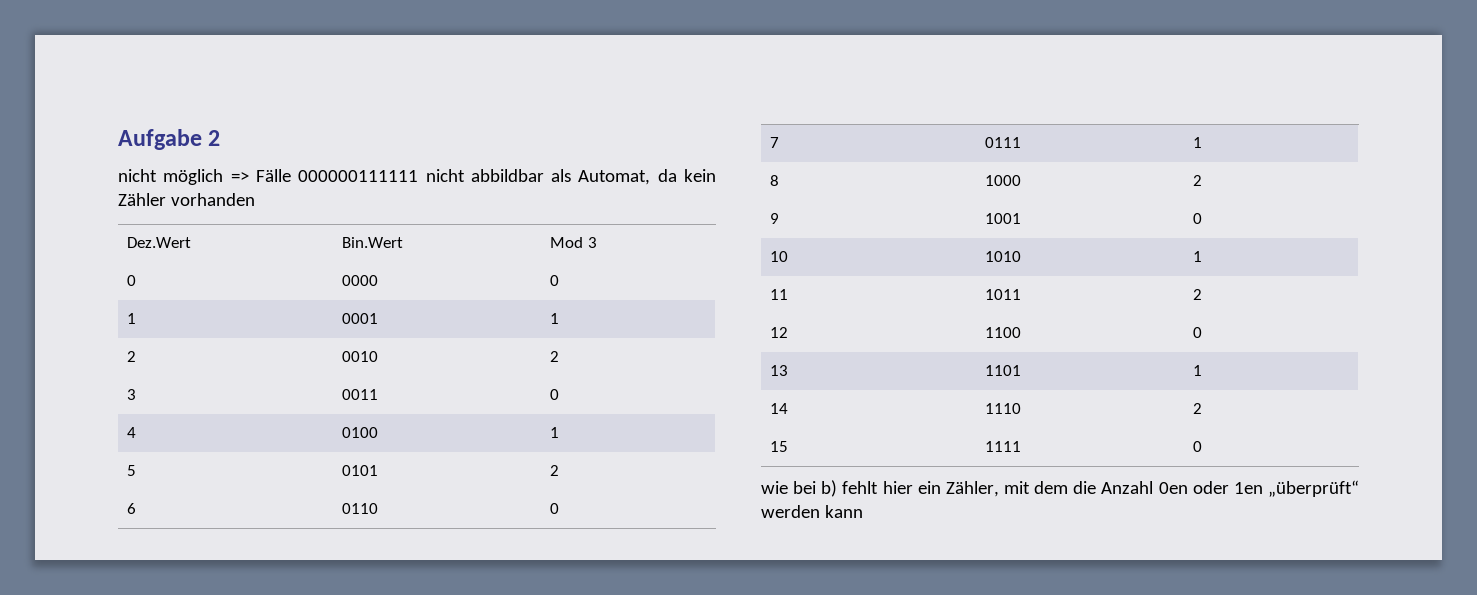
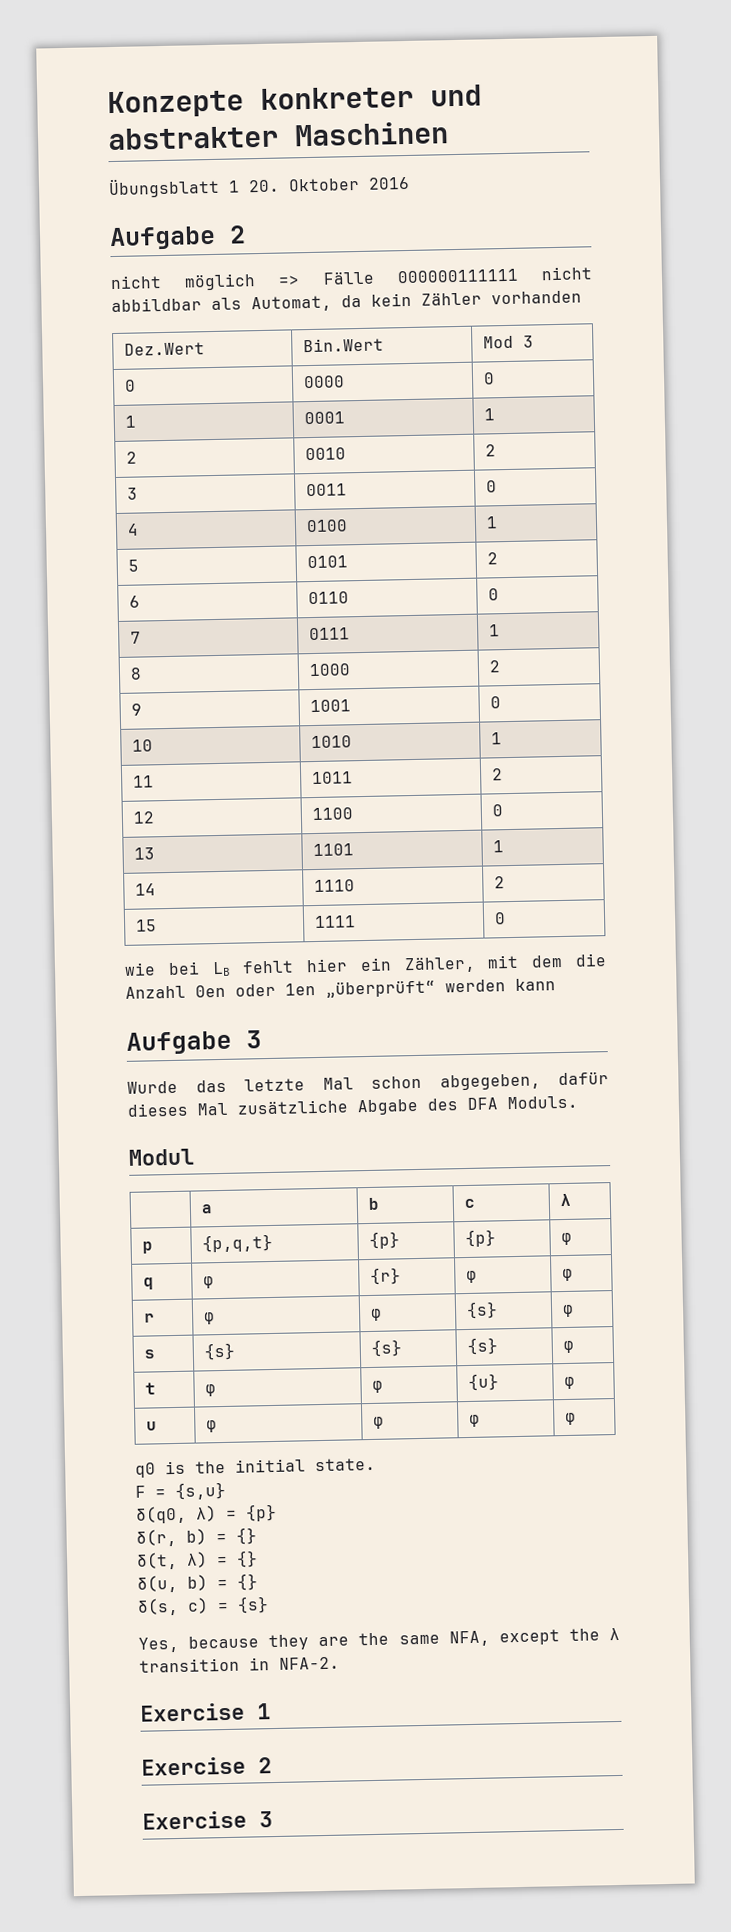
+ Konzepte konkreter und abstrakter Maschinen
+ Übungsblatt 1 20. Oktober 2016
- wie bei b) fehlt hier ein Zähler, mit dem die Anzahl 0en oder 1en „überprüft“ werden kann
+ wie bei LB fehlt hier ein Zähler, mit dem die Anzahl 0en oder 1en „überprüft“ werden kann
+ Aufgabe 3
+ Wurde das letzte Mal schon abgegeben, dafür dieses Mal zusätzliche Abgabe des DFA Moduls.
+ Modul
+ | a | b | c | λ
+ p | {p,q,t} | {p} | {p} | φ
+ q | φ | {r} | φ | φ
+ r | φ | φ | {s} | φ
+ s | {s} | {s} | {s} | φ
+ t | φ | φ | {u} | φ
+ u | φ | φ | φ | φ
+ q0 is the initial state.
+ F = {s,u}
+ δ(q0, λ) = {p}
+ δ(r, b) = {}
+ δ(t, λ) = {}
+ δ(u, b) = {}
+ δ(s, c) = {s}
+ Yes, because they are the same NFA, except the λ transition in NFA-2.
+ Exercise 1
+ Exercise 2
+ Exercise 3

